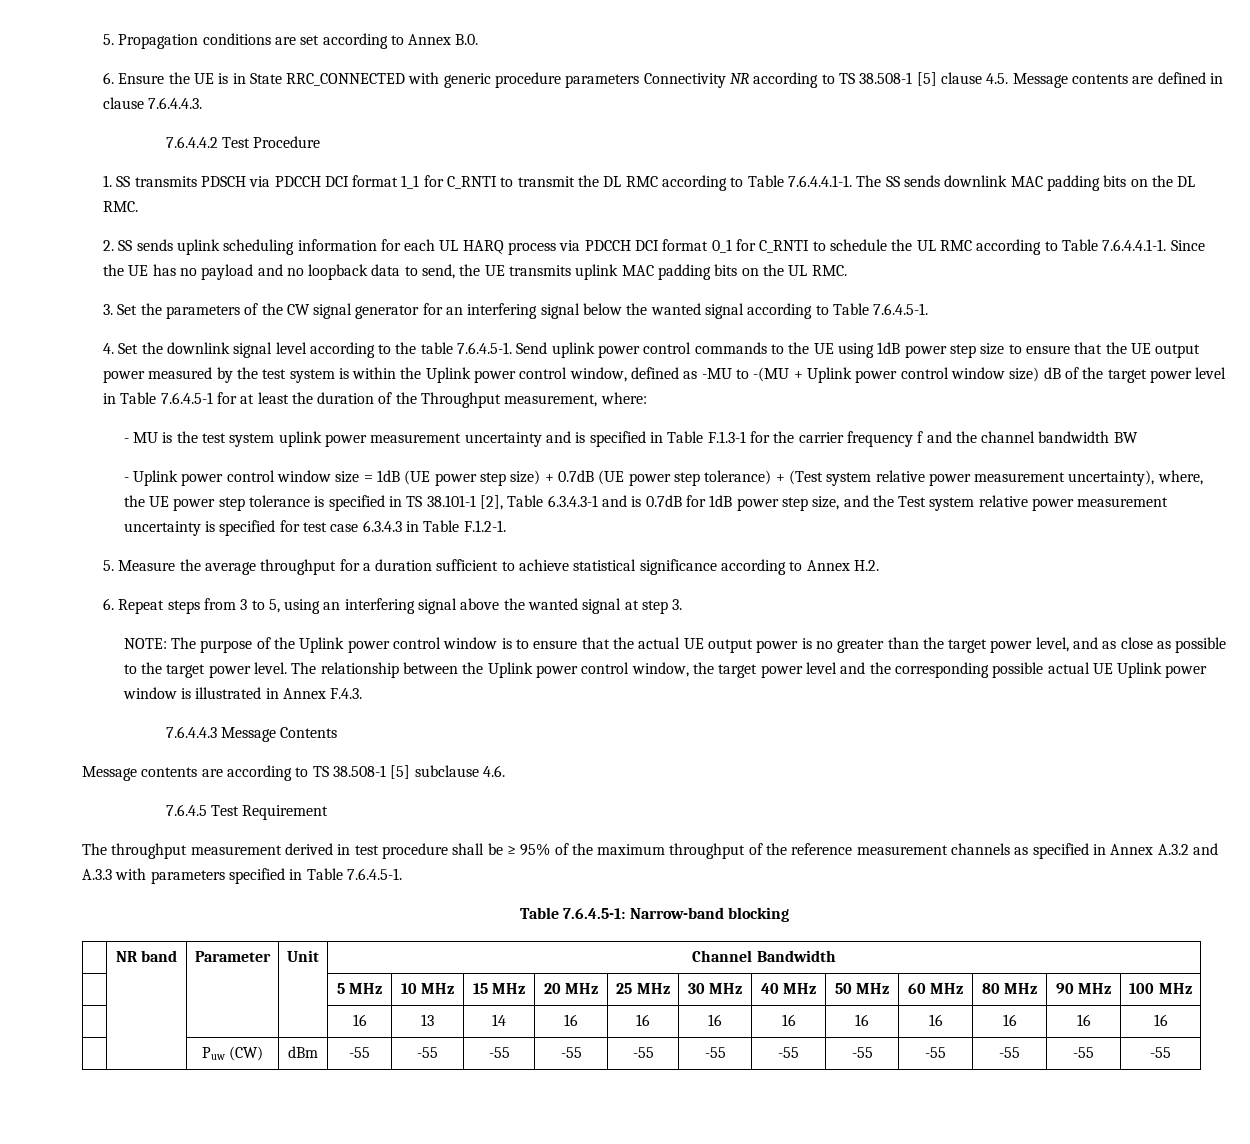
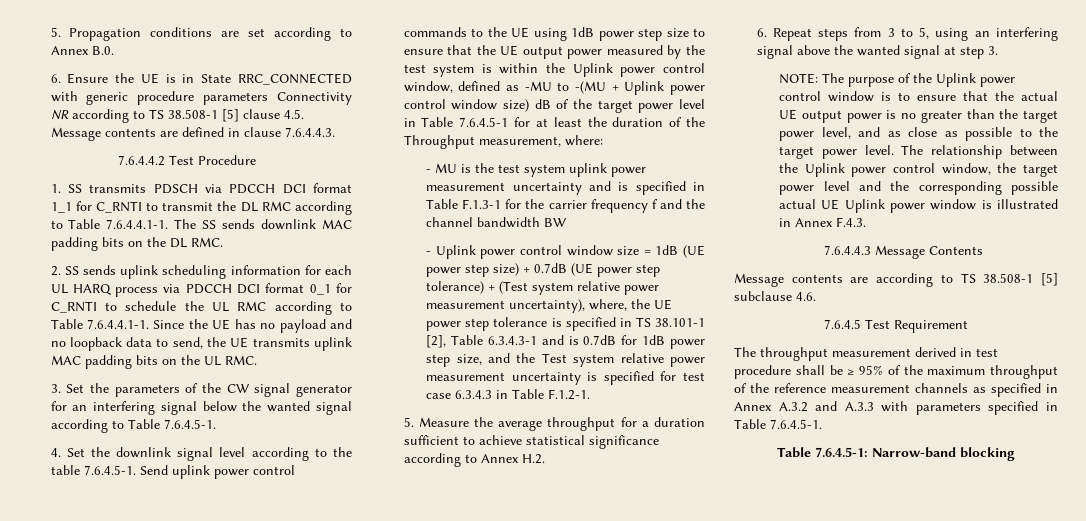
- | NR band | Parameter | Unit | Channel Bandwidth
- | | | | 5 MHz | 10 MHz | 15 MHz | 20 MHz | 25 MHz | 30 MHz | 40 MHz | 50 MHz | 60 MHz | 80 MHz | 90 MHz | 100 MHz
- | | | | 16 | 13 | 14 | 16 | 16 | 16 | 16 | 16 | 16 | 16 | 16 | 16
- | | Puw (CW) | dBm | -55 | -55 | -55 | -55 | -55 | -55 | -55 | -55 | -55 | -55 | -55 | -55

